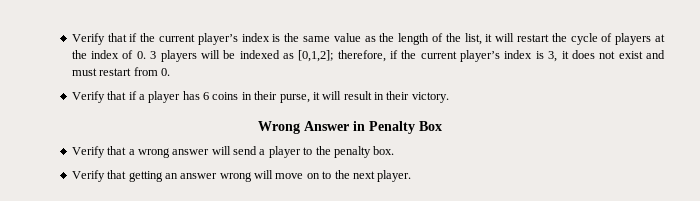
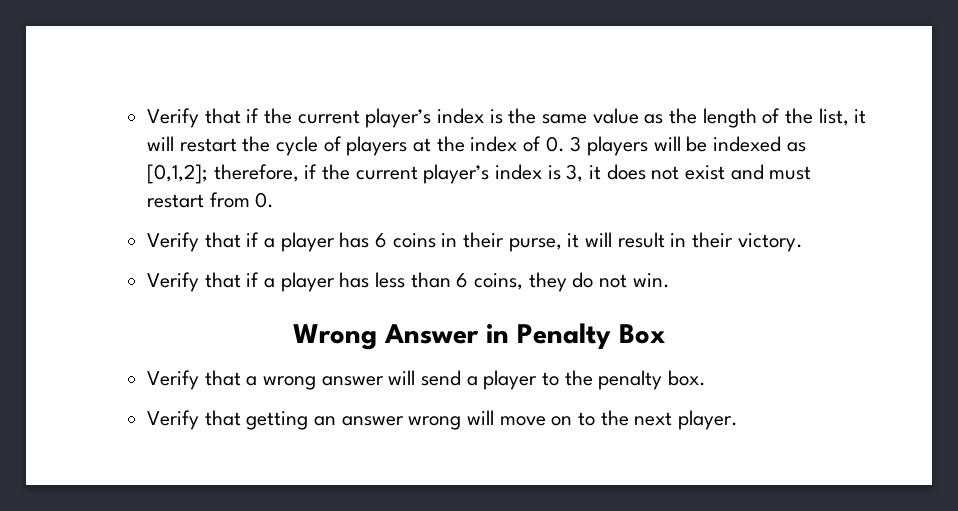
+ Verify that if a player has less than 6 coins, they do not win.

